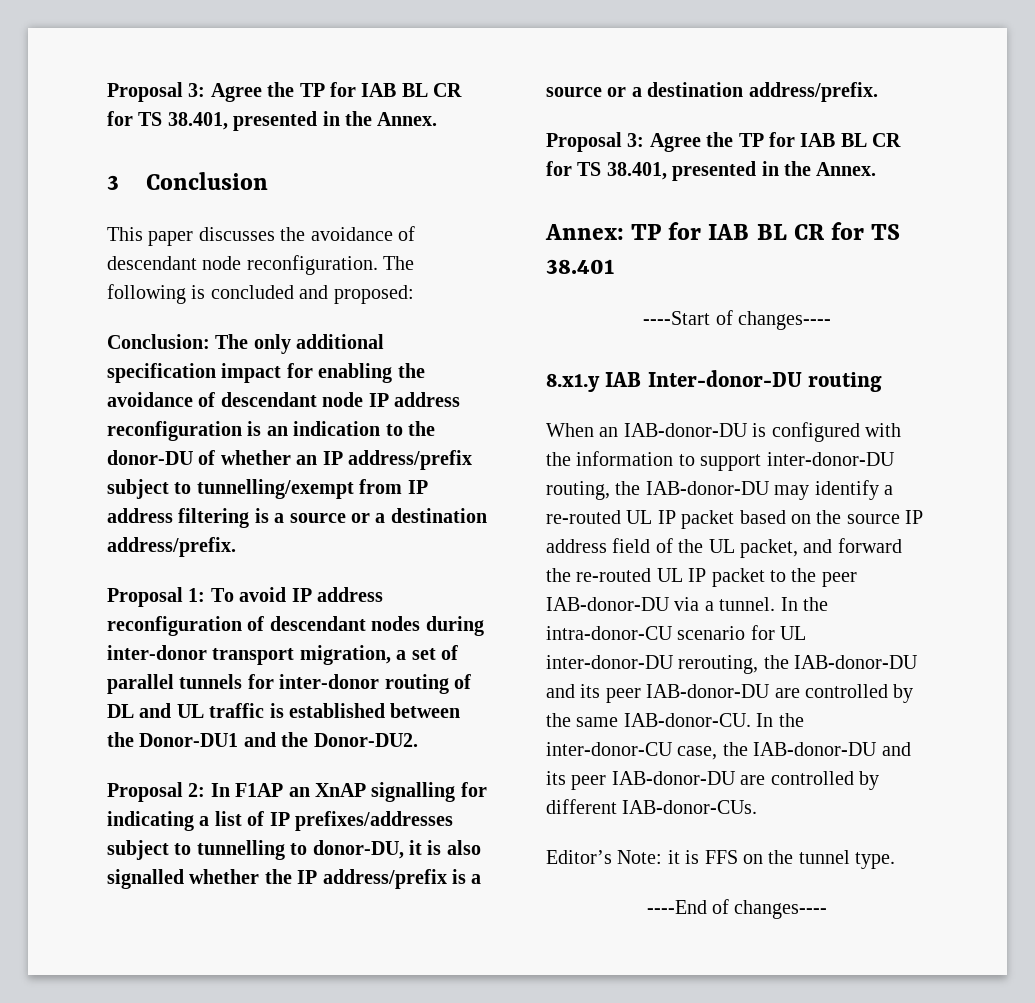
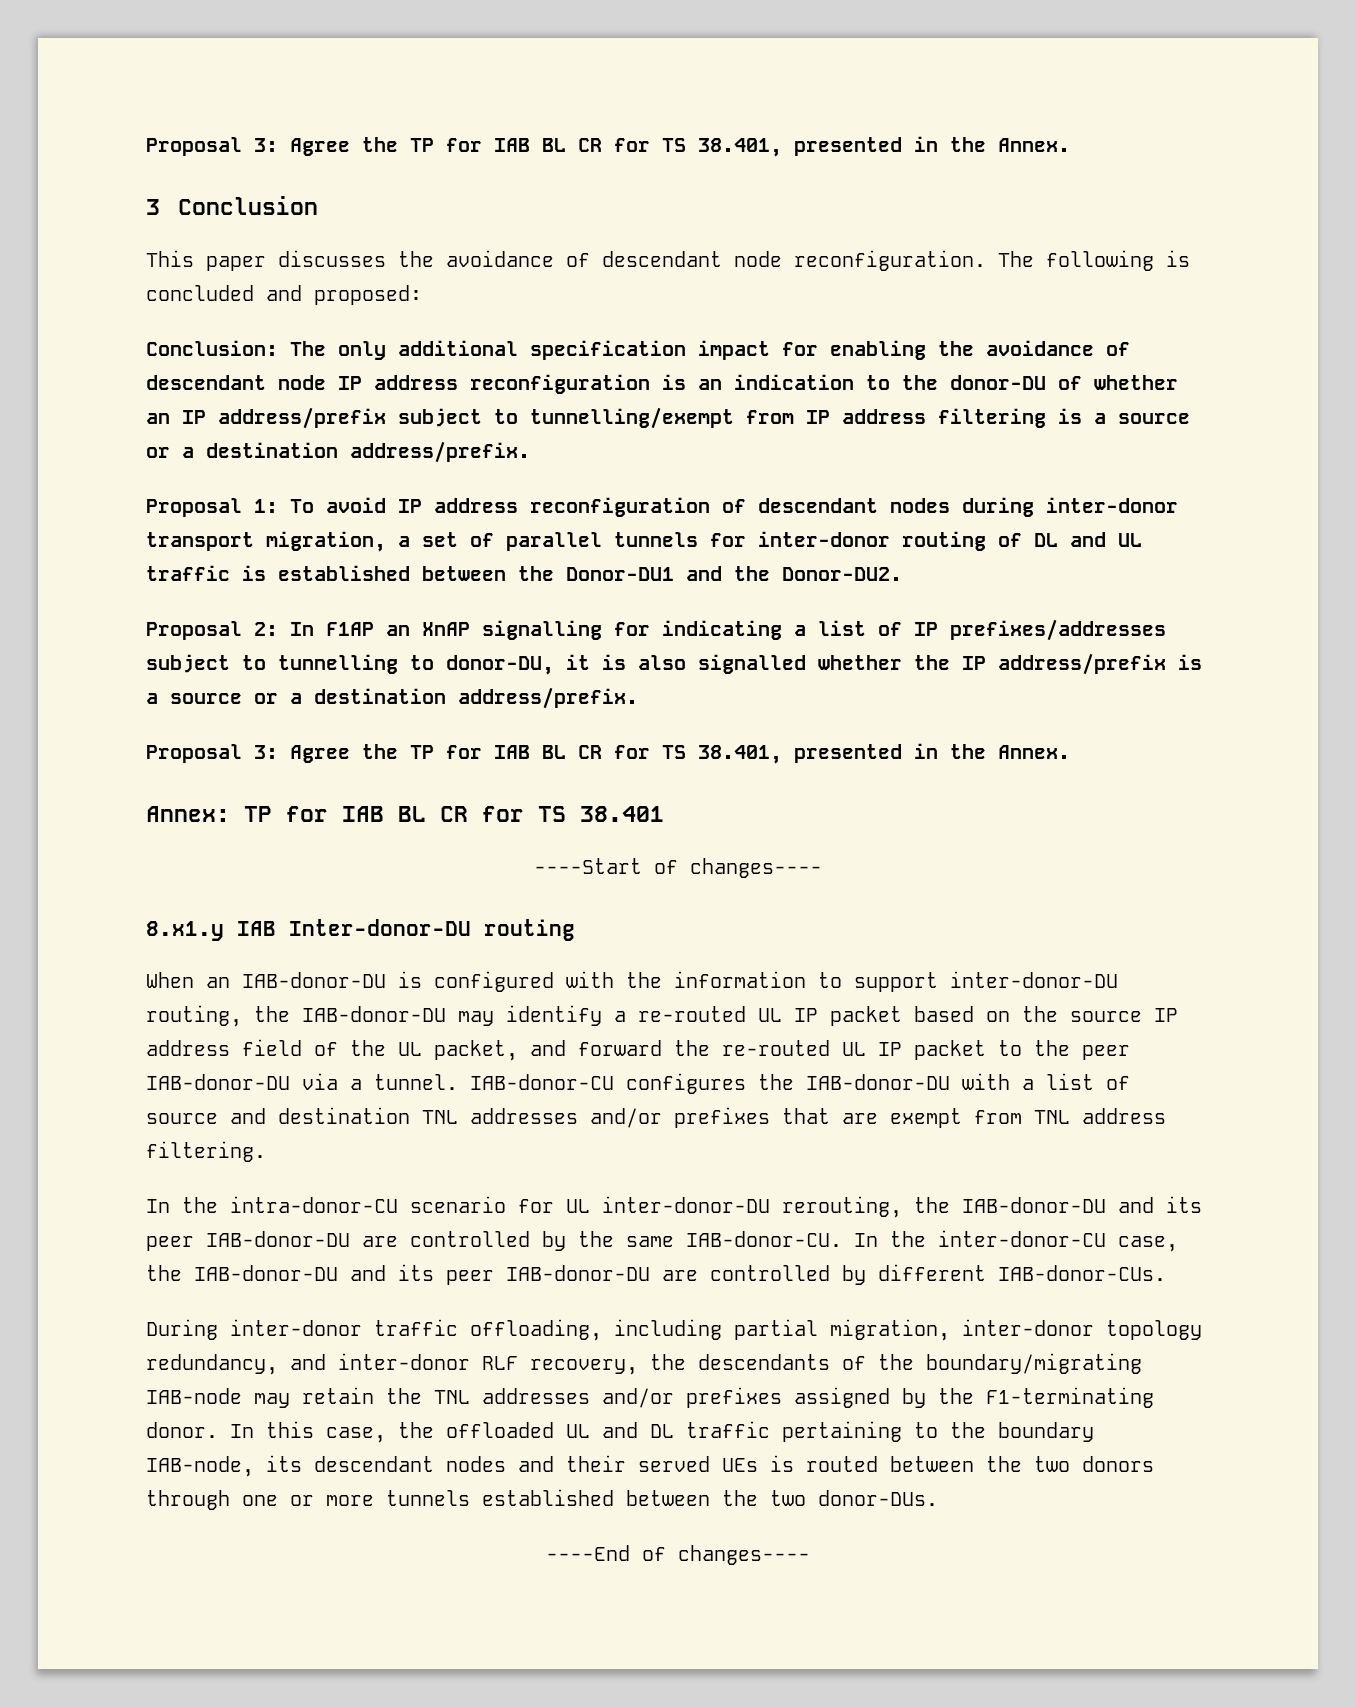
- When an IAB-donor-DU is configured with the information to support inter-donor-DU routing, the IAB-donor-DU may identify a re-routed UL IP packet based on the source IP address field of the UL packet, and forward the re-routed UL IP packet to the peer IAB-donor-DU via a tunnel. In the intra-donor-CU scenario for UL inter-donor-DU rerouting, the IAB-donor-DU and its peer IAB-donor-DU are controlled by the same IAB-donor-CU.
+ When an IAB-donor-DU is configured with the information to support inter-donor-DU routing, the IAB-donor-DU may identify a re-routed UL IP packet based on the source IP address field of the UL packet, and forward the re-routed UL IP packet to the peer IAB-donor-DU via a tunnel. IAB-donor-CU configures the IAB-donor-DU with a list of source and destination TNL addresses and/or prefixes that are exempt from TNL address filtering.
+ In the intra-donor-CU scenario for UL inter-donor-DU rerouting, the IAB-donor-DU and its peer IAB-donor-DU are controlled by the same IAB-donor-CU.
- Editor’s Note: it is FFS on the tunnel type.
+ During inter-donor traffic offloading, including partial migration, inter-donor topology redundancy, and inter-donor RLF recovery, the descendants of the boundary/migrating IAB-node may retain the TNL addresses and/or prefixes assigned by the F1-terminating donor. In this case, the offloaded UL and DL traffic pertaining to the boundary IAB-node, its descendant nodes and their served UEs is routed between the two donors through one or more tunnels established between the two donor-DUs.

